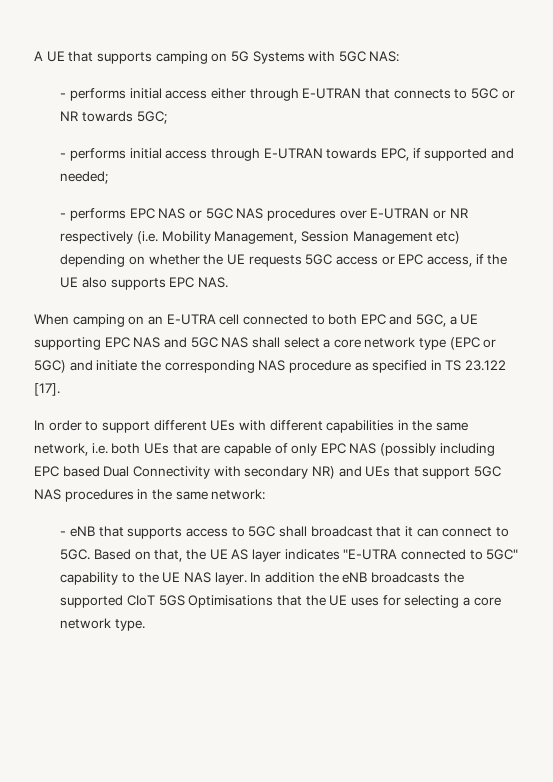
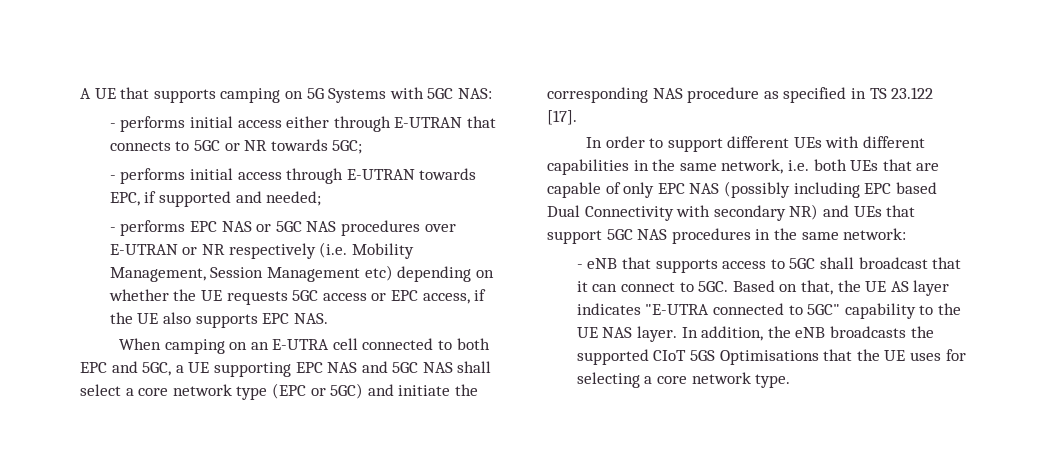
- In addition the eNB broadcasts the supported CIoT 5GS Optimisations that the UE uses for selecting a core network type.
+ In addition, the eNB broadcasts the supported CIoT 5GS Optimisations that the UE uses for selecting a core network type.

